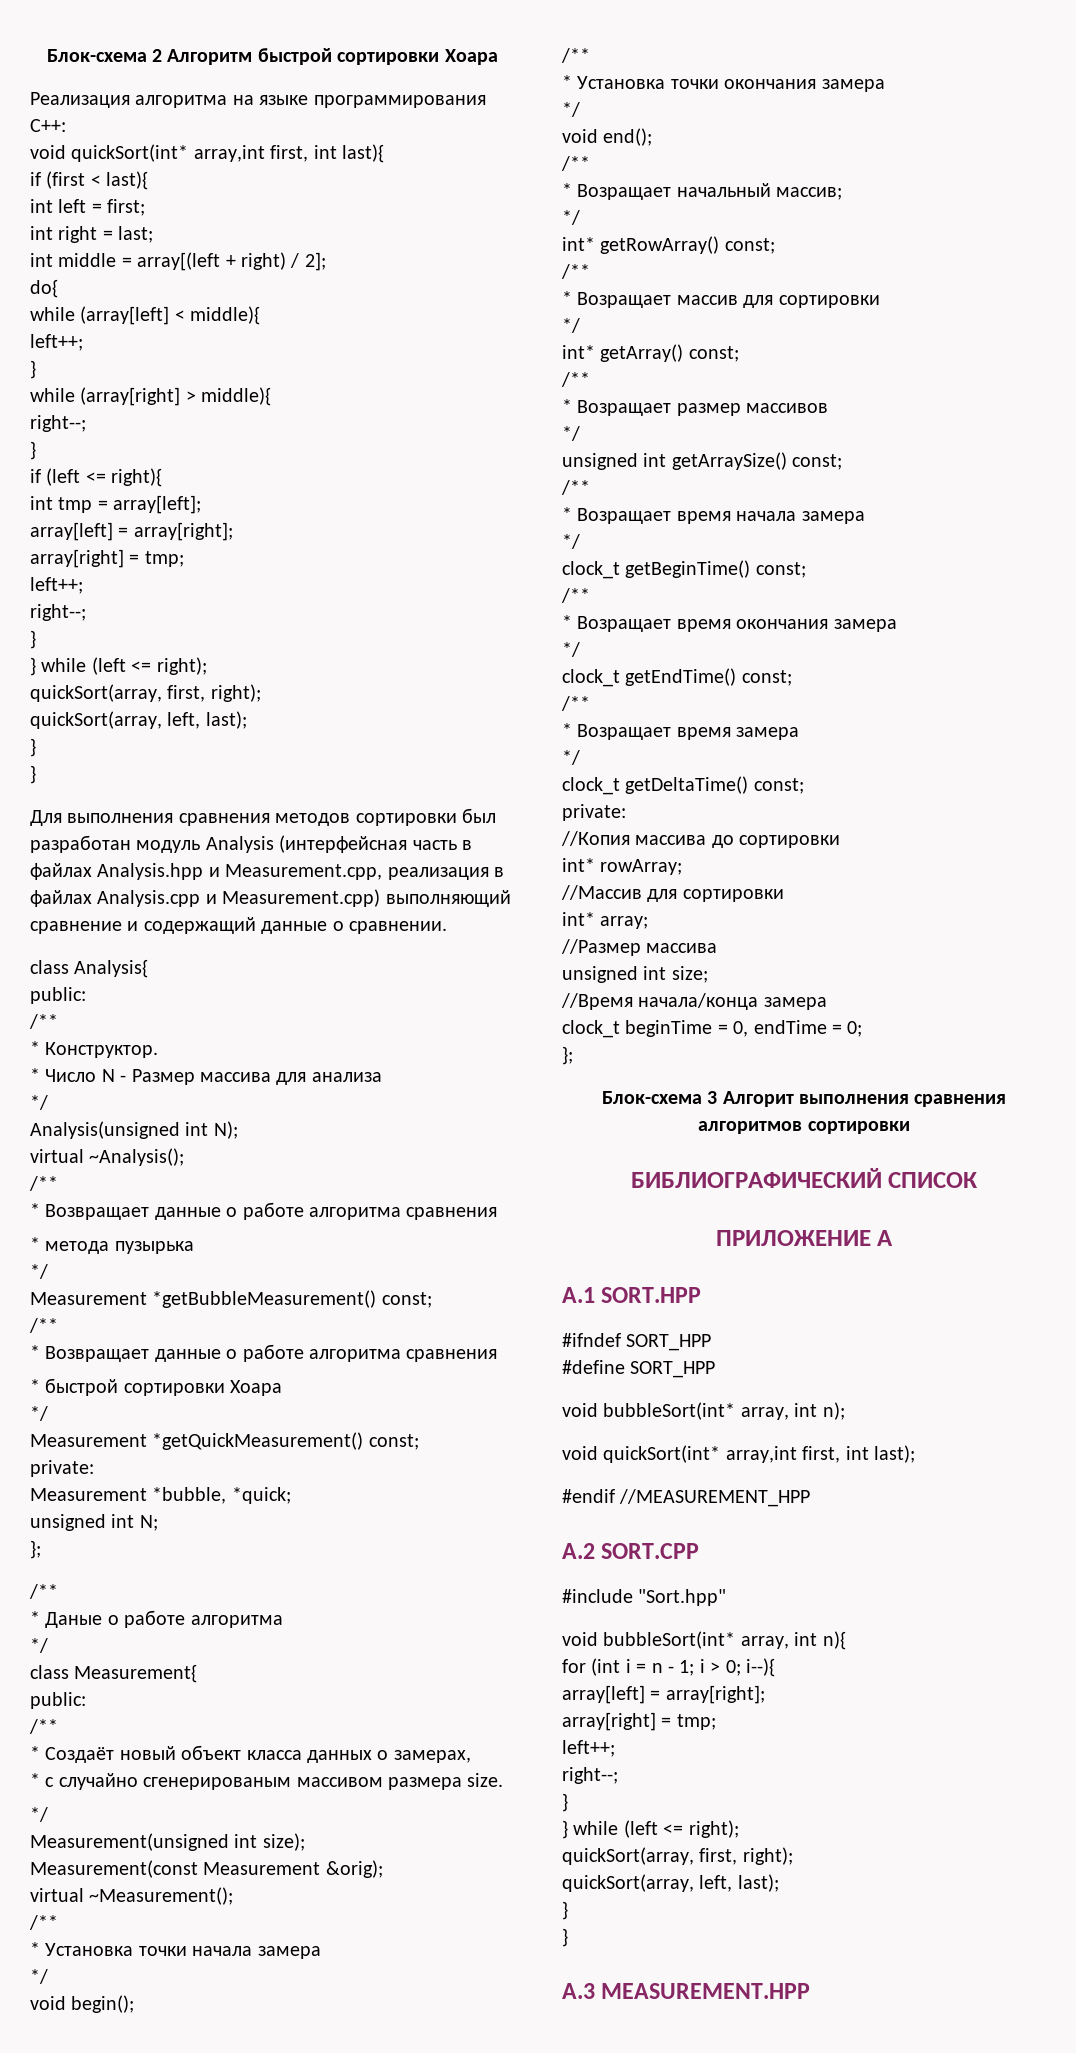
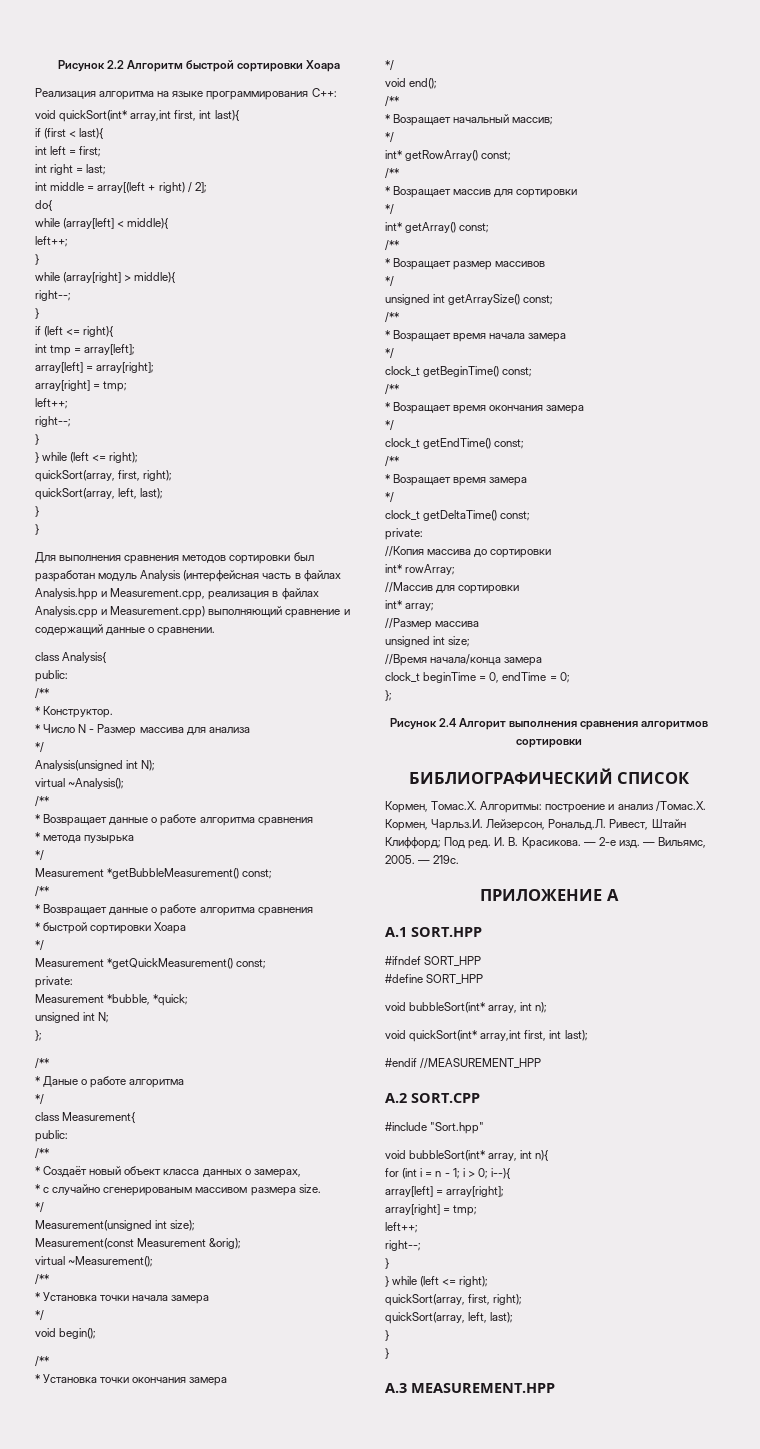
- Блок-схема 2 Алгоритм быстрой сортировки Хоара
+ Рисунок 2.2 Алгоритм быстрой сортировки Хоара
- Блок-схема 3 Алгорит выполнения сравнения алгоритмов сортировки
+ Рисунок 2.4 Алгорит выполнения сравнения алгоритмов сортировки
+ Кормен, Томас.Х. Алгоритмы: построение и анализ /Томас.Х. Кормен, Чарльз.И. Лейзерсон, Рональд.Л. Ривест, Штайн Клиффорд; Под ред. И. В. Красикова. — 2-е изд. — Вильямс, 2005. — 219с.

